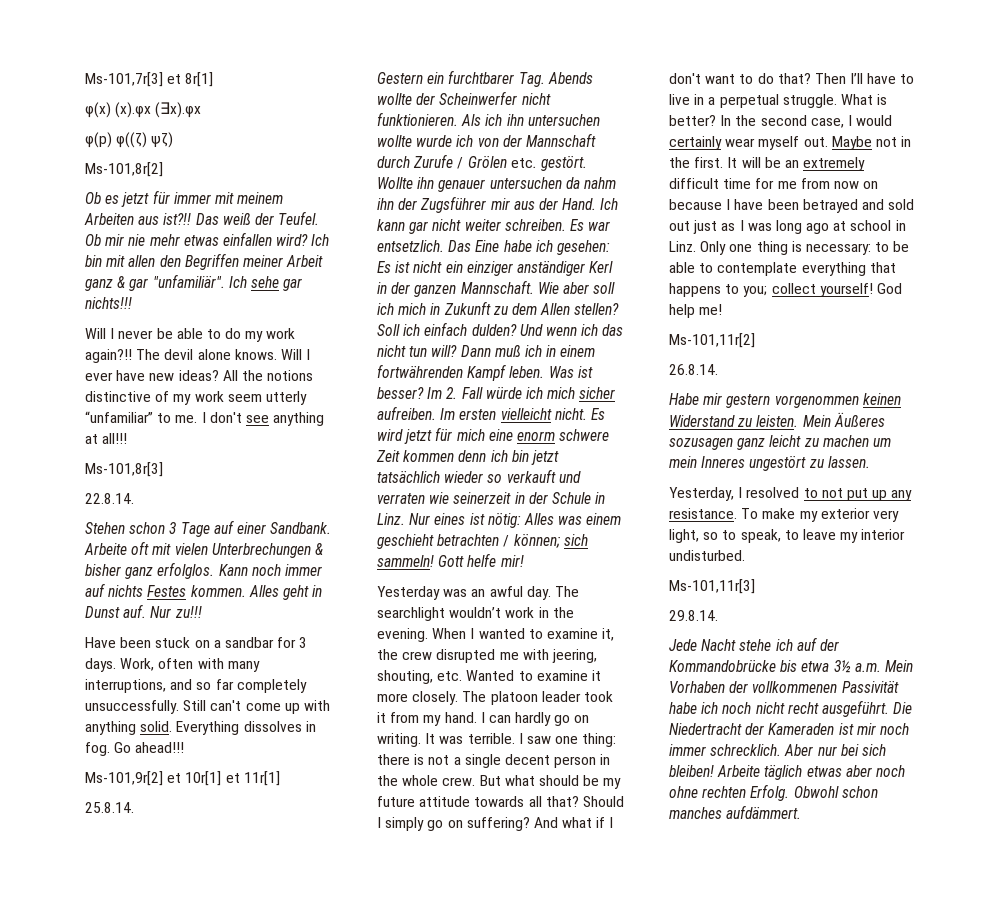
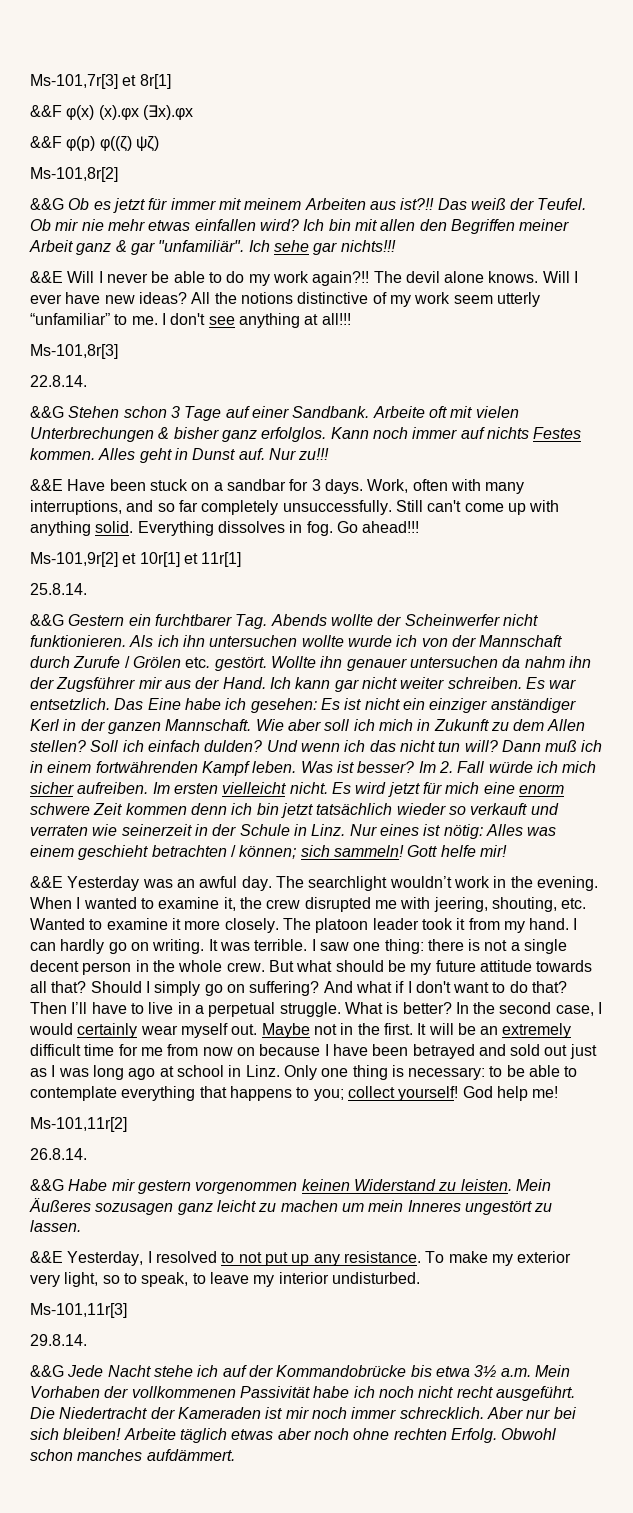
- φ(x) (x).φx (∃x).φx
+ &&F φ(x) (x).φx (∃x).φx
- φ(p) φ((ζ) ψζ)
+ &&F φ(p) φ((ζ) ψζ)
- Ob es jetzt für immer mit meinem Arbeiten aus ist?!!
+ &&G Ob es jetzt für immer mit meinem Arbeiten aus ist?!!
- Will I never be able to do my work again?!!
+ &&E Will I never be able to do my work again?!!
- Stehen schon 3 Tage auf einer Sandbank.
+ &&G Stehen schon 3 Tage auf einer Sandbank.
- Have been stuck on a sandbar for 3 days.
+ &&E Have been stuck on a sandbar for 3 days.
- Gestern ein furchtbarer Tag. Abends wollte der Scheinwerfer nicht funktionieren.
+ &&G Gestern ein furchtbarer Tag. Abends wollte der Scheinwerfer nicht funktionieren.
- Yesterday was an awful day.
+ &&E Yesterday was an awful day.
- Habe mir gestern vorgenommen keinen Widerstand zu leisten.
+ &&G Habe mir gestern vorgenommen keinen Widerstand zu leisten.
- Yesterday, I resolved to not put up any resistance.
+ &&E Yesterday, I resolved to not put up any resistance.
- Jede Nacht stehe ich auf der Kommandobrücke bis etwa 3½ a.m. Mein Vorhaben der vollkommenen Passivität habe ich noch nicht recht ausgeführt.
+ &&G Jede Nacht stehe ich auf der Kommandobrücke bis etwa 3½ a.m. Mein Vorhaben der vollkommenen Passivität habe ich noch nicht recht ausgeführt.

